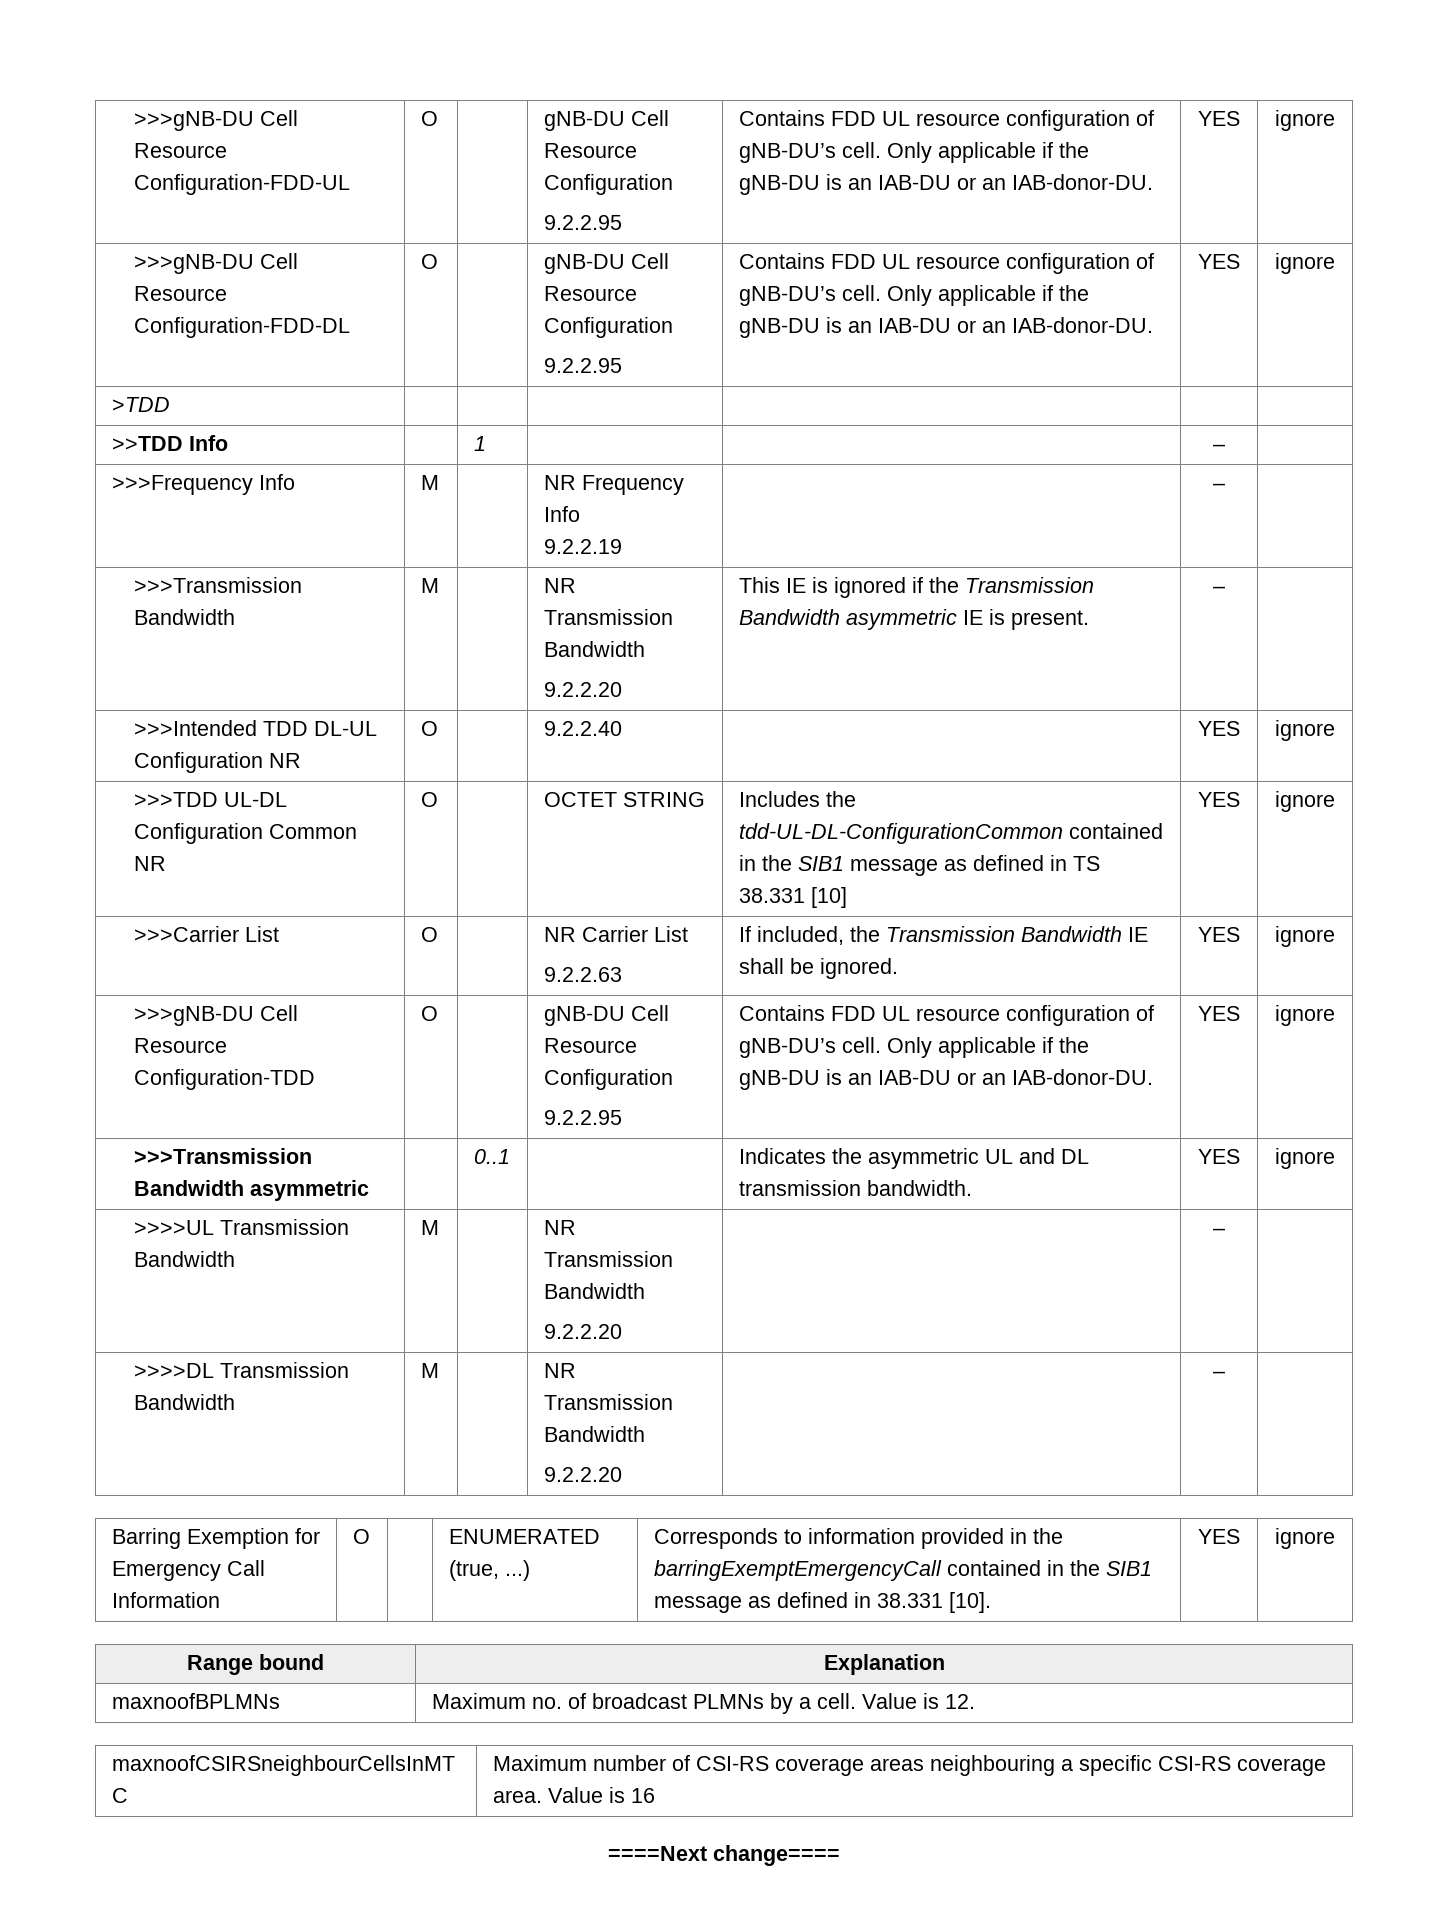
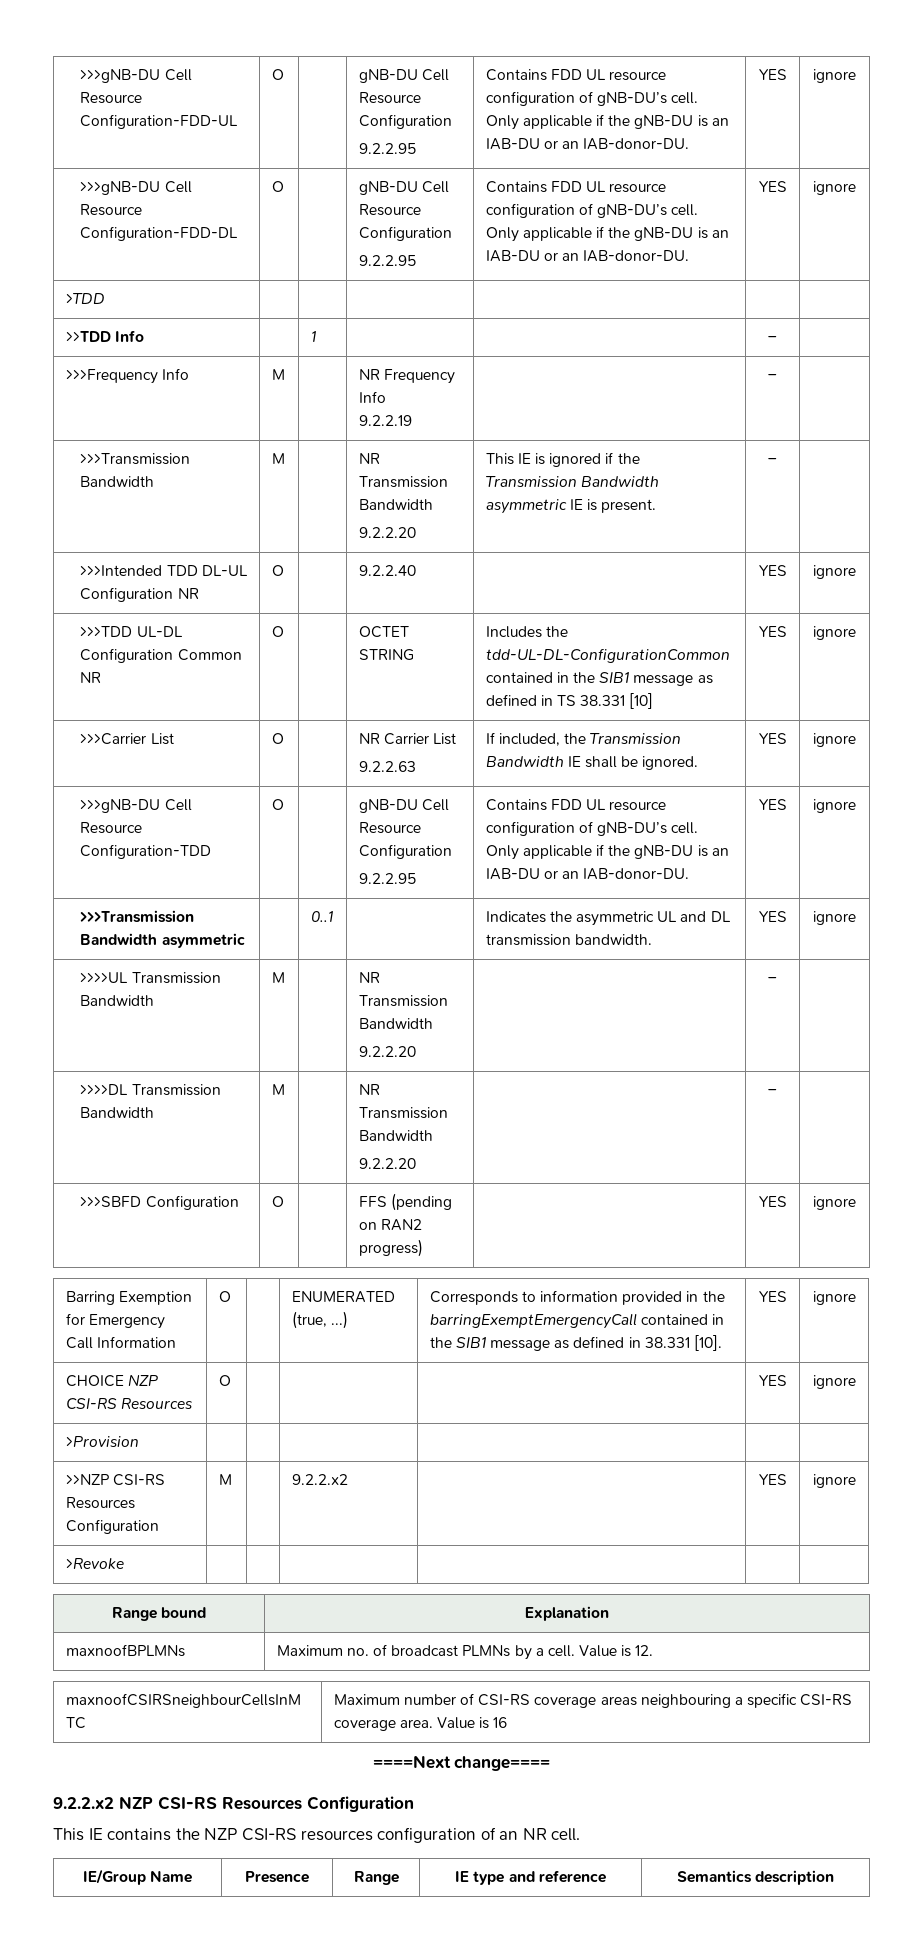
+ >>>SBFD Configuration | O | | FFS (pending on RAN2 progress) | | YES | ignore
+ CHOICE NZP CSI-RS Resources | O | | | | YES | ignore
+ >Provision | | | | | |
+ >>NZP CSI-RS Resources Configuration | M | | 9.2.2.x2 | | YES | ignore
+ >Revoke | | | | | |
+ 9.2.2.x2 NZP CSI-RS Resources Configuration
+ This IE contains the NZP CSI-RS resources configuration of an NR cell.
+ IE/Group Name | Presence | Range | IE type and reference | Semantics description

